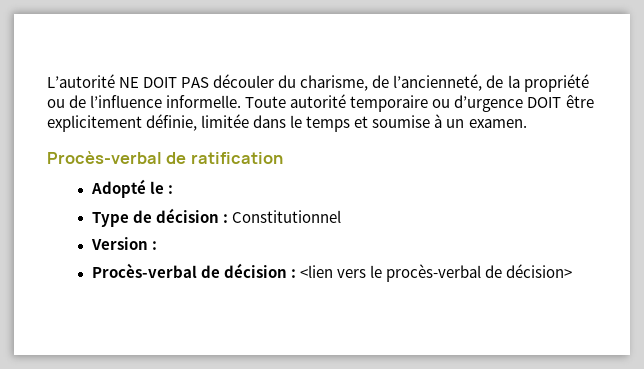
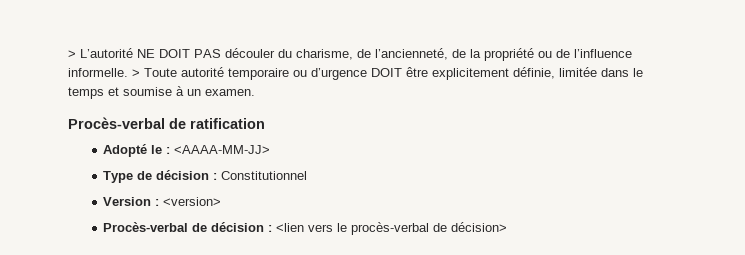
- L’autorité NE DOIT PAS découler du charisme, de l’ancienneté, de la propriété ou de l’influence informelle.
+ > L’autorité NE DOIT PAS découler du charisme, de l’ancienneté, de la propriété ou de l’influence informelle.
- Toute autorité temporaire ou d’urgence DOIT être explicitement définie, limitée dans le temps et soumise à un examen.
+ > Toute autorité temporaire ou d’urgence DOIT être explicitement définie, limitée dans le temps et soumise à un examen.
- Adopté le :
+ Adopté le : <AAAA-MM-JJ>
- Version :
+ Version : <version>

